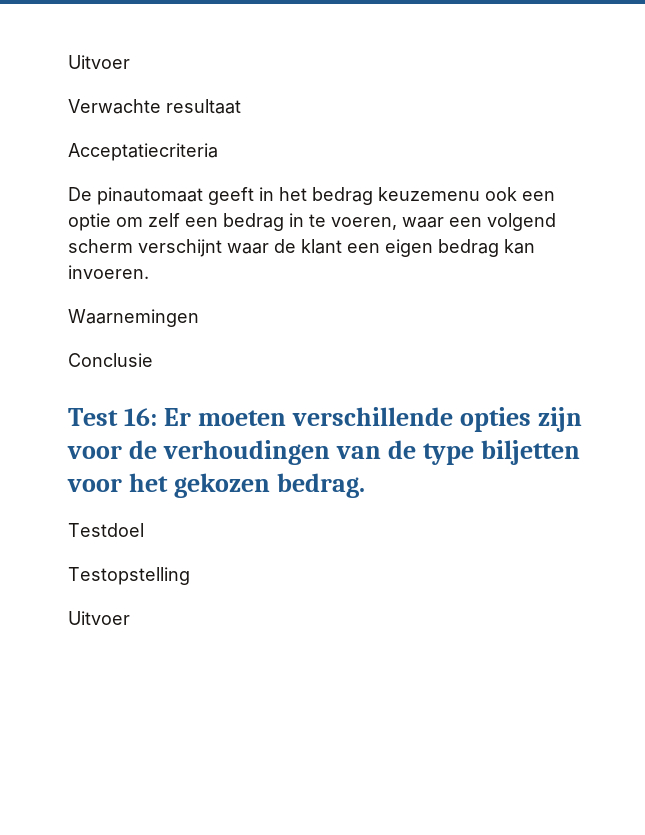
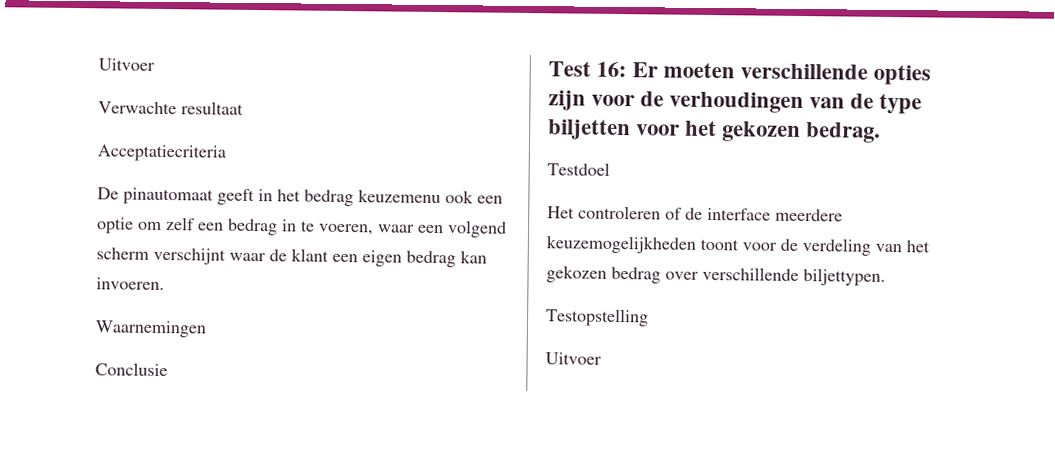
+ Het controleren of de interface meerdere keuzemogelijkheden toont voor de verdeling van het gekozen bedrag over verschillende biljettypen.

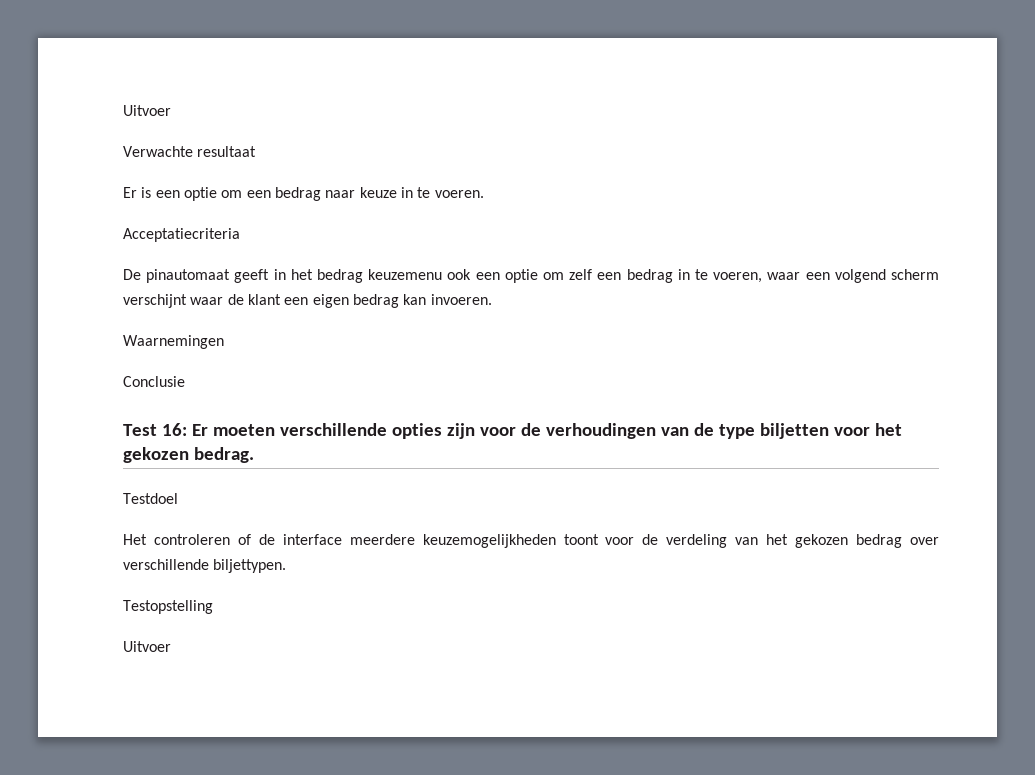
+ Er is een optie om een bedrag naar keuze in te voeren.

